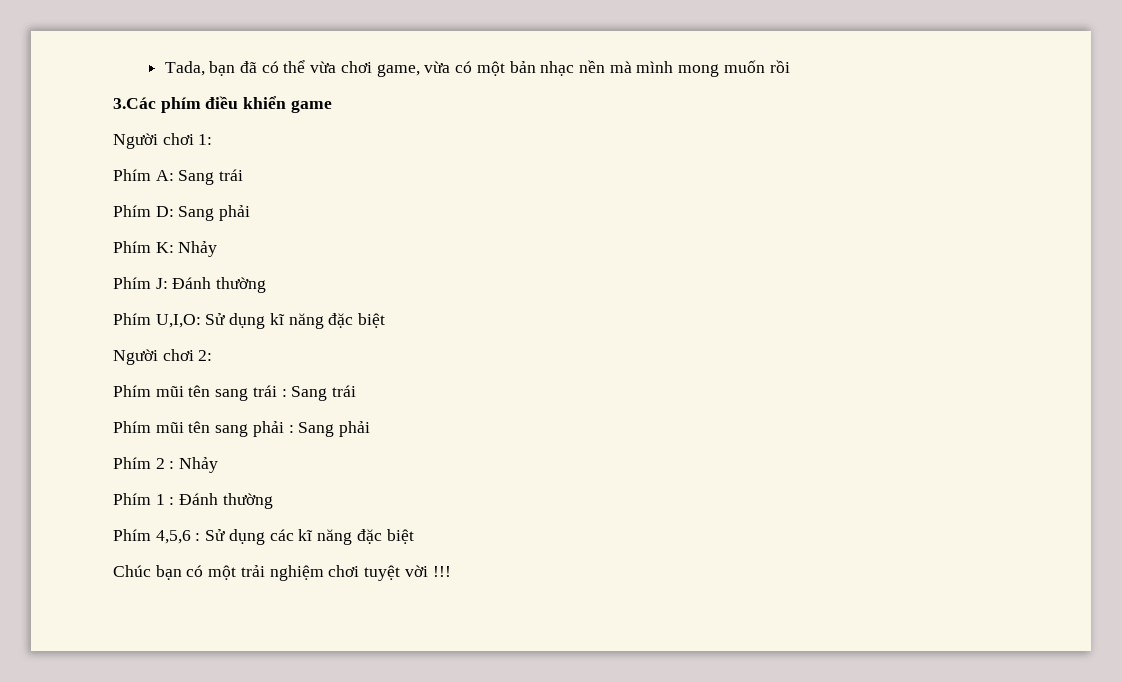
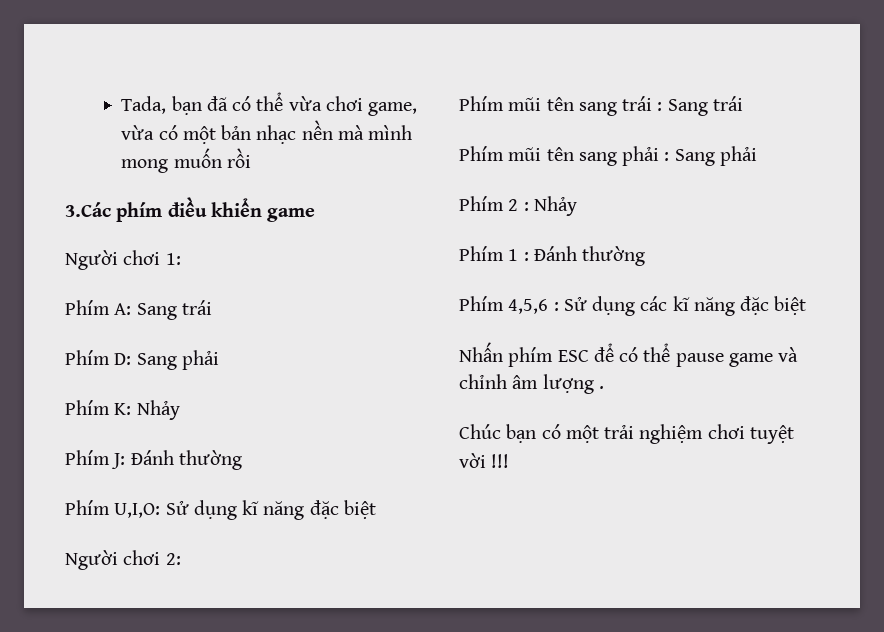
+ Nhấn phím ESC để có thể pause game và chỉnh âm lượng .

